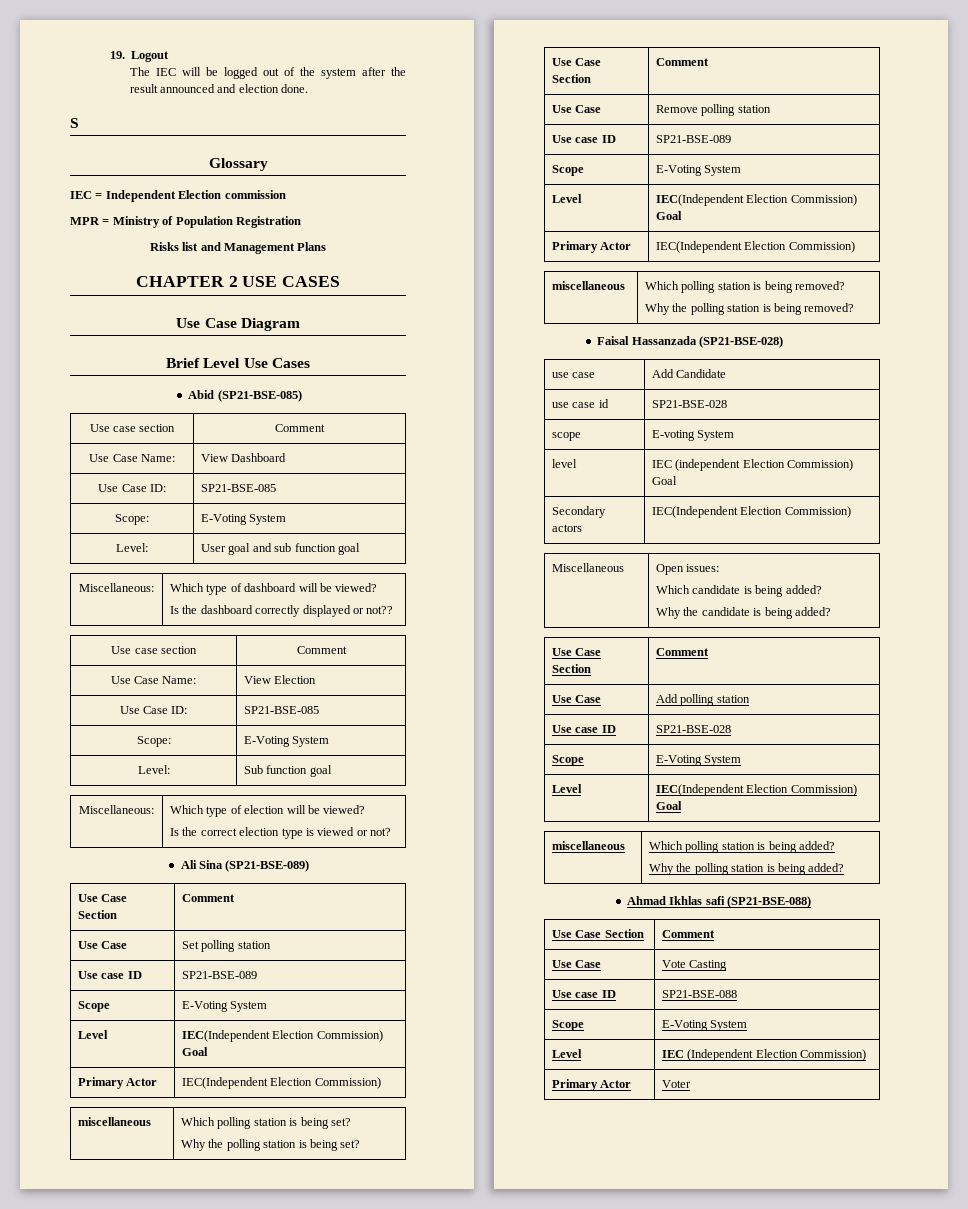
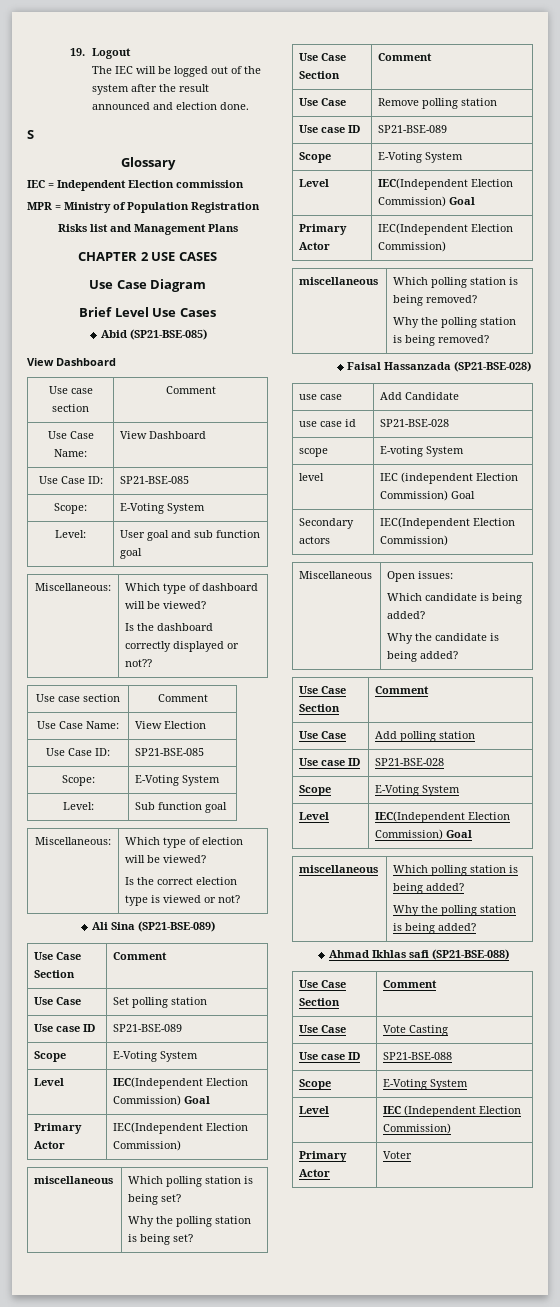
  Abid (SP21-BSE-085)
+ View Dashboard

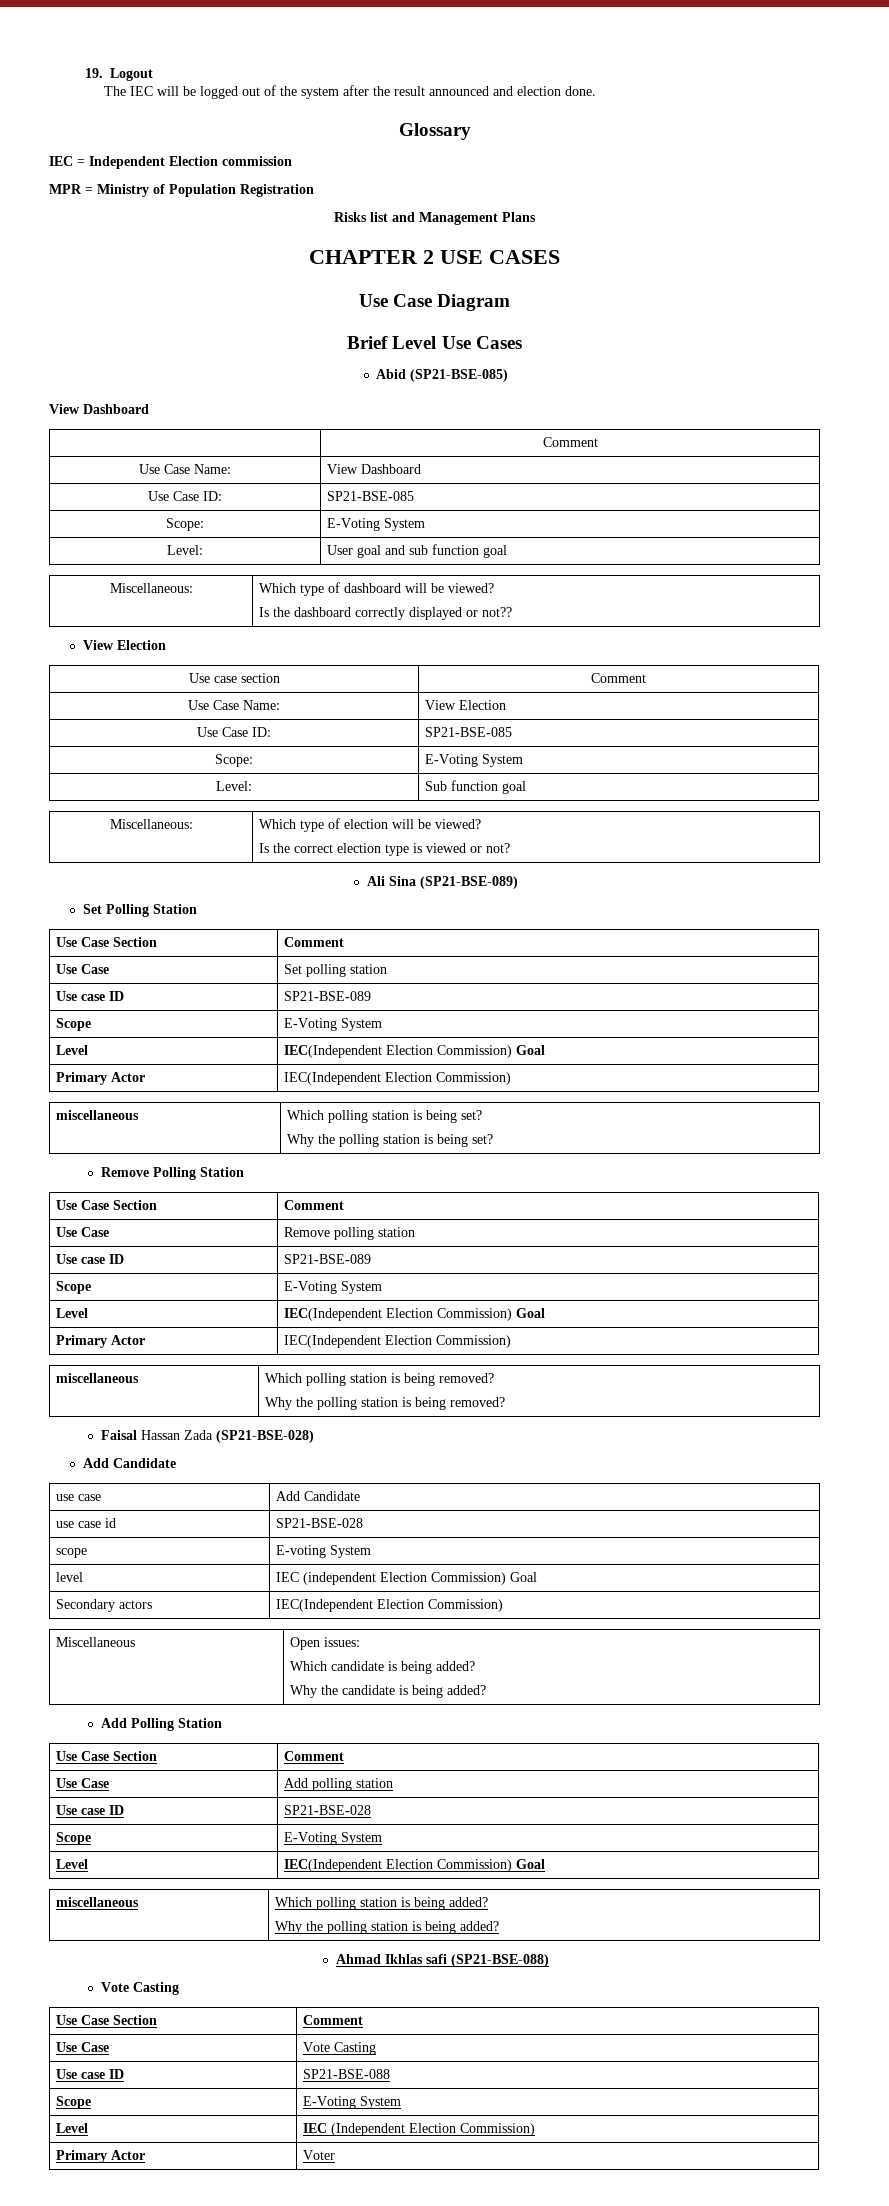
- S
  Abid (SP21-BSE-085)
  View Dashboard
- Use case section | Comment
+ | Comment
  Miscellaneous: | Which type of dashboard will be viewed?
  Is the dashboard correctly displayed or not??
+ View Election
+ Set Polling Station
+ Remove Polling Station
- Faisal Hassanzada (SP21-BSE-028)
+ Faisal Hassan Zada (SP21-BSE-028)
+ Add Candidate
+ Add Polling Station
  Ahmad Ikhlas safi (SP21-BSE-088)
+ Vote Casting

